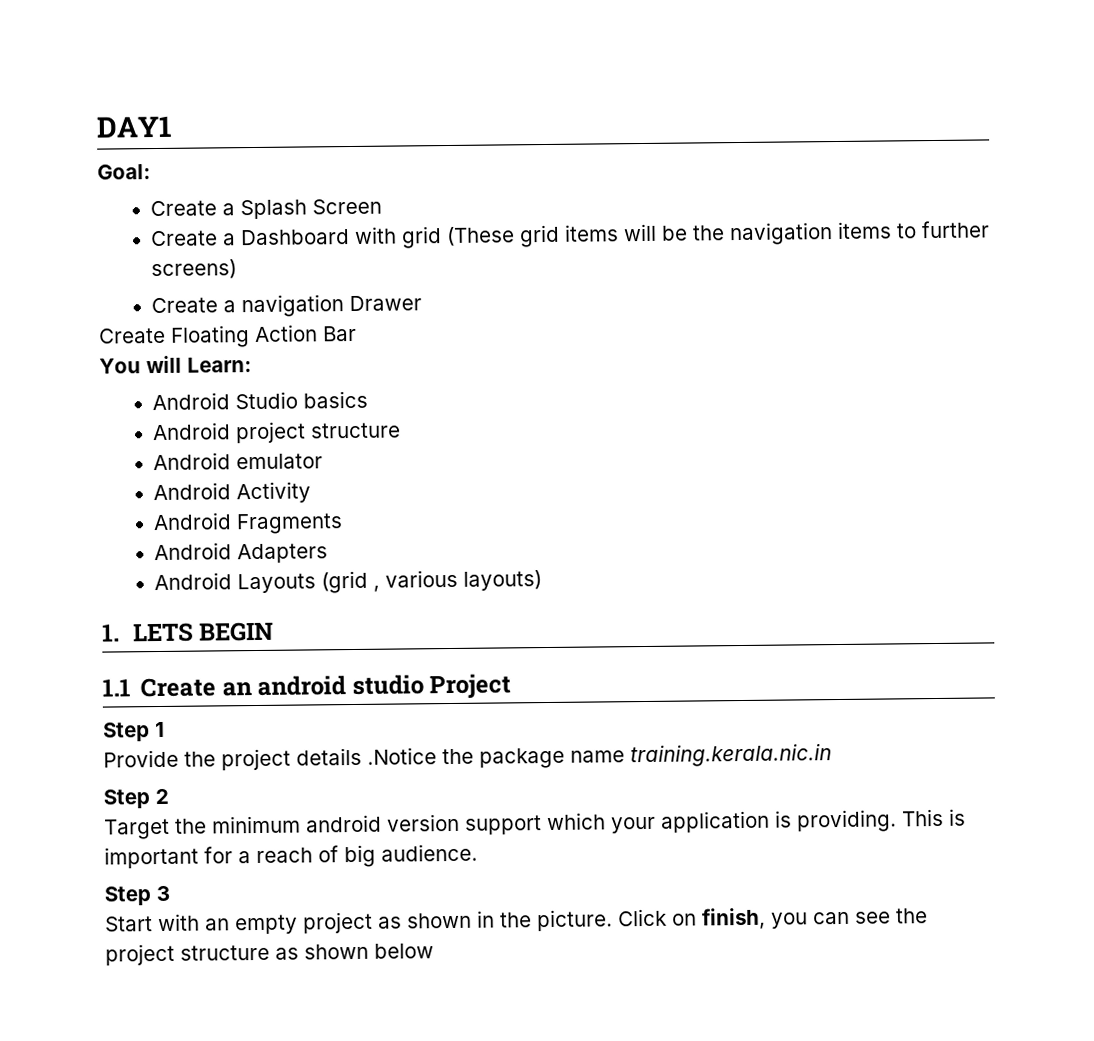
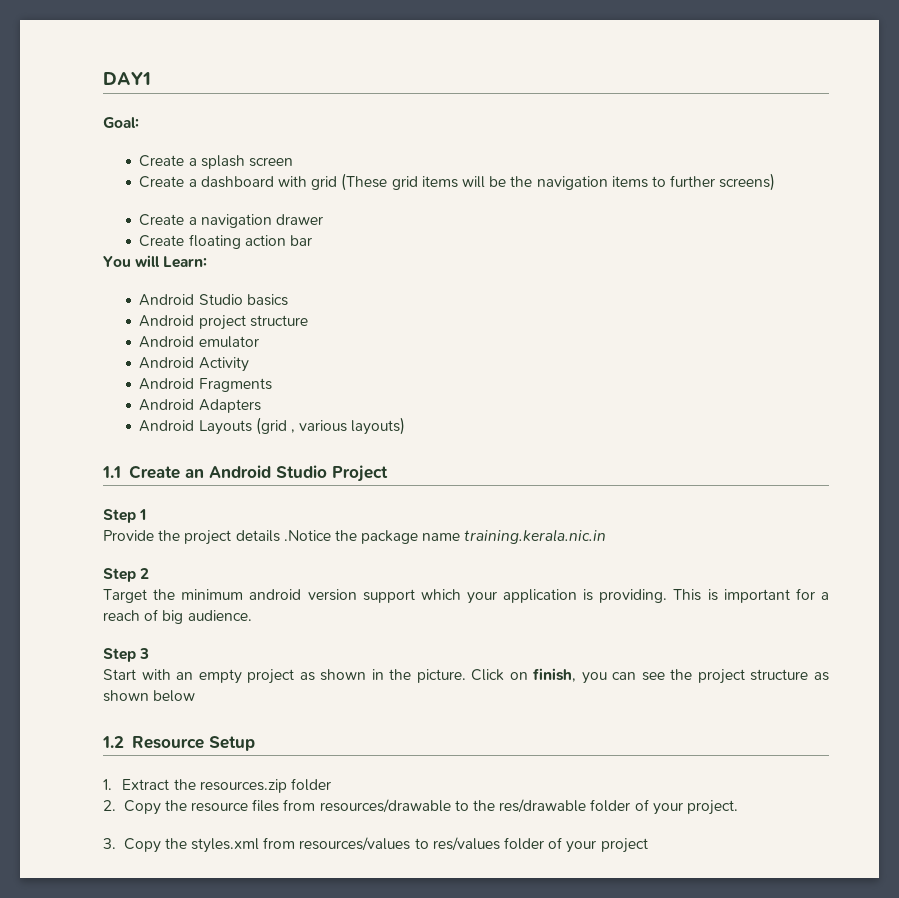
- Create a Splash Screen
- Create a Dashboard with grid (These grid items will be the navigation items to further screens)
+ Create a splash screen
+ Create a dashboard with grid (These grid items will be the navigation items to further screens)
- Create a navigation Drawer
- Create Floating Action Bar
+ Create a navigation drawer
+ Create floating action bar
- 1. LETS BEGIN
- 1.1 Create an android studio Project
+ 1.1 Create an Android Studio Project
+ 1.2 Resource Setup
+ 1. Extract the resources.zip folder
+ 2. Copy the resource files from resources/drawable to the res/drawable folder of your project.
+ 3. Copy the styles.xml from resources/values to res/values folder of your project

